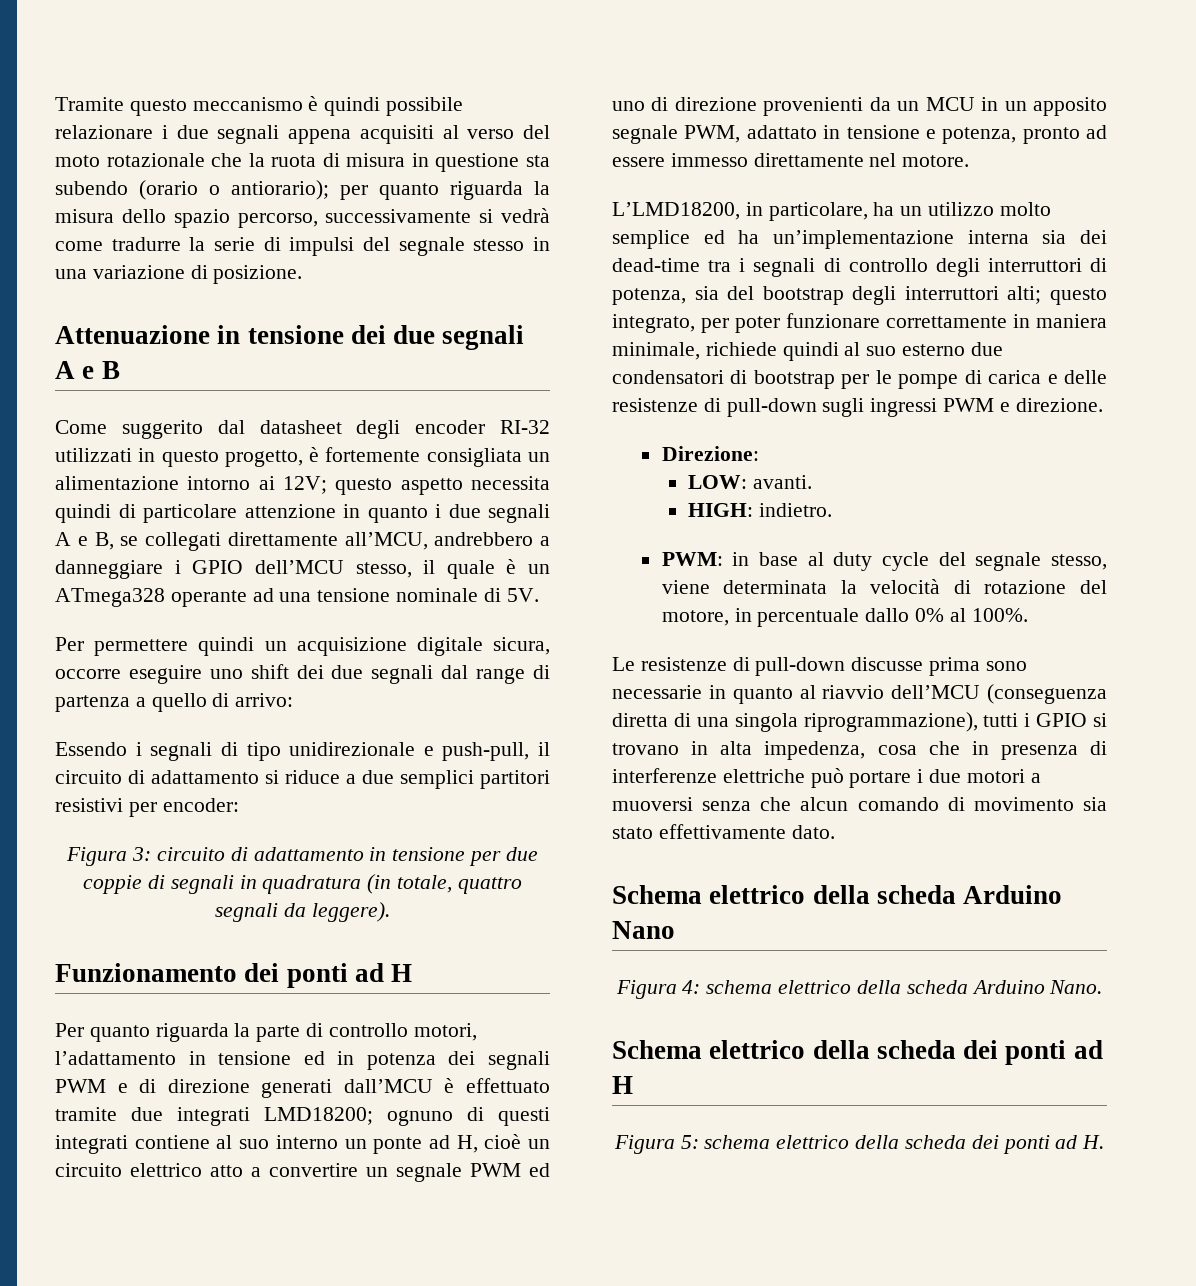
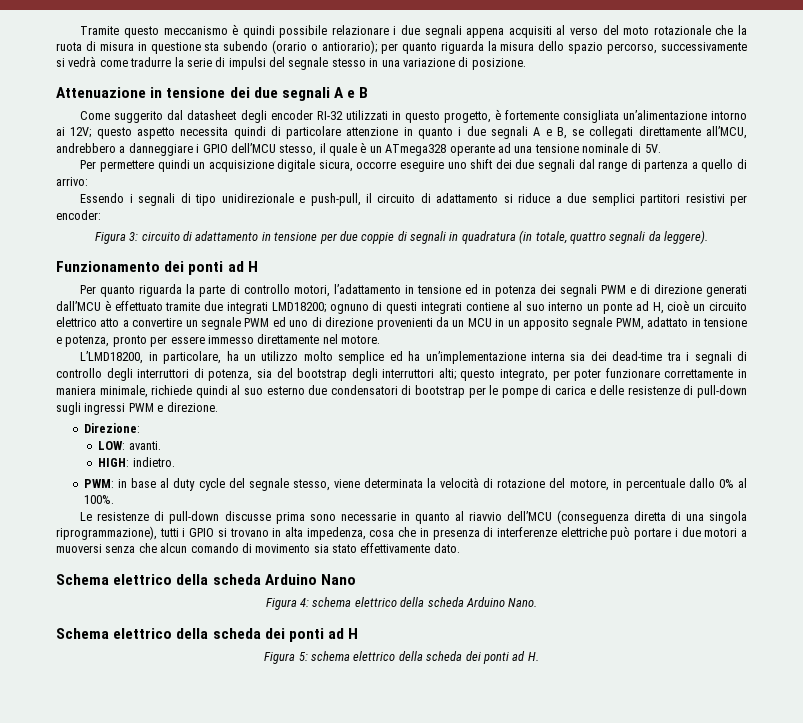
- Come suggerito dal datasheet degli encoder RI-32 utilizzati in questo progetto, è fortemente consigliata un alimentazione intorno ai 12V; questo aspetto necessita quindi di particolare attenzione in quanto i due segnali A e B, se collegati direttamente all’MCU, andrebbero a danneggiare i GPIO dell’MCU stesso, il quale è un ATmega328 operante ad una tensione nominale di 5V.
+ Come suggerito dal datasheet degli encoder RI-32 utilizzati in questo progetto, è fortemente consigliata un’alimentazione intorno ai 12V; questo aspetto necessita quindi di particolare attenzione in quanto i due segnali A e B, se collegati direttamente all’MCU, andrebbero a danneggiare i GPIO dell’MCU stesso, il quale è un ATmega328 operante ad una tensione nominale di 5V.
- ognuno di questi integrati contiene al suo interno un ponte ad H, cioè un circuito elettrico atto a convertire un segnale PWM ed uno di direzione provenienti da un MCU in un apposito segnale PWM, adattato in tensione e potenza, pronto ad essere immesso direttamente nel motore.
+ ognuno di questi integrati contiene al suo interno un ponte ad H, cioè un circuito elettrico atto a convertire un segnale PWM ed uno di direzione provenienti da un MCU in un apposito segnale PWM, adattato in tensione e potenza, pronto per essere immesso direttamente nel motore.

